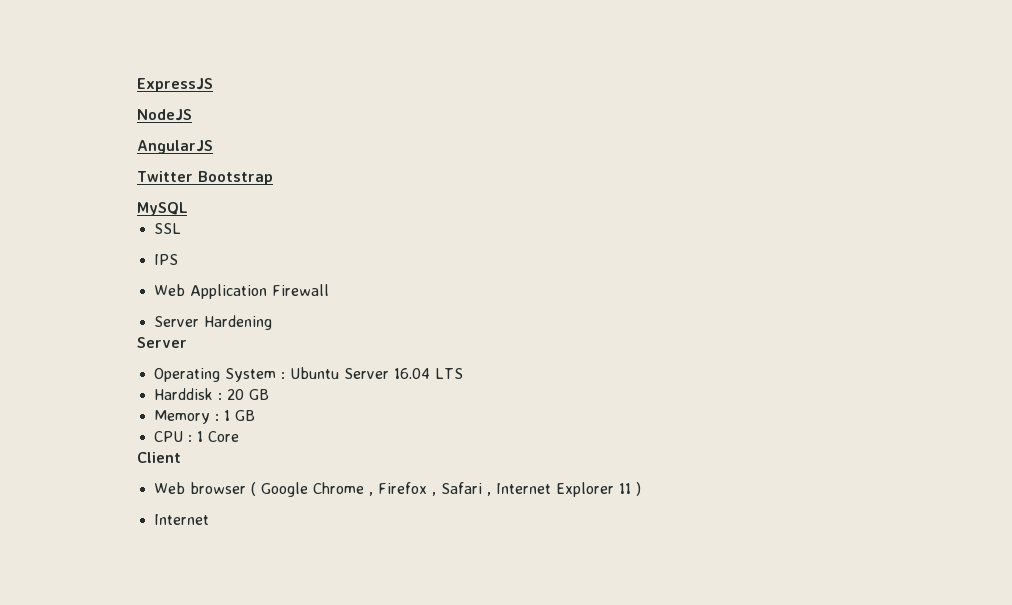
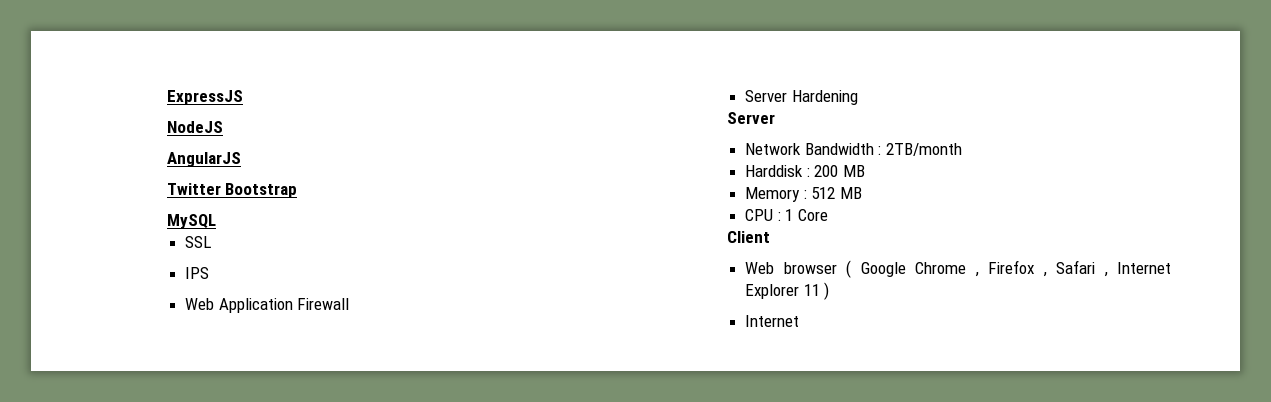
- Operating System : Ubuntu Server 16.04 LTS
+ Network Bandwidth : 2TB/month
- Harddisk : 20 GB
+ Harddisk : 200 MB
- Memory : 1 GB
+ Memory : 512 MB

